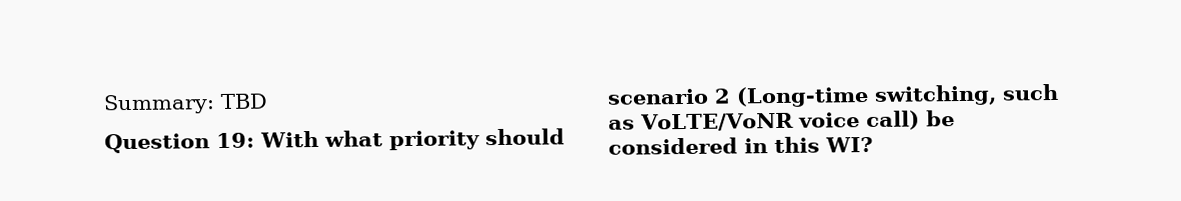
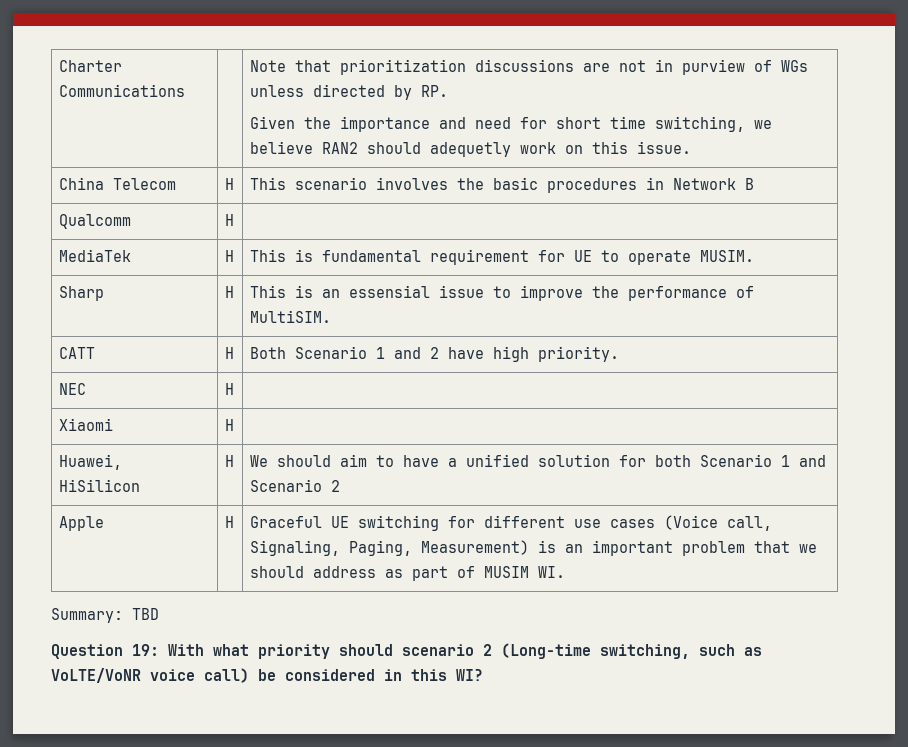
+ Charter Communications | | Note that prioritization discussions are not in purview of WGs unless directed by RP.
+ Given the importance and need for short time switching, we believe RAN2 should adequetly work on this issue.
+ China Telecom | H | This scenario involves the basic procedures in Network B
+ Qualcomm | H |
+ MediaTek | H | This is fundamental requirement for UE to operate MUSIM.
+ Sharp | H | This is an essensial issue to improve the performance of MultiSIM.
+ CATT | H | Both Scenario 1 and 2 have high priority.
+ NEC | H |
+ Xiaomi | H |
+ Huawei, HiSilicon | H | We should aim to have a unified solution for both Scenario 1 and Scenario 2
+ Apple | H | Graceful UE switching for different use cases (Voice call, Signaling, Paging, Measurement) is an important problem that we should address as part of MUSIM WI.

